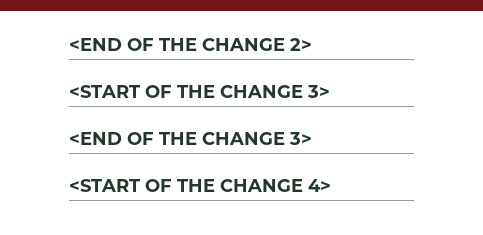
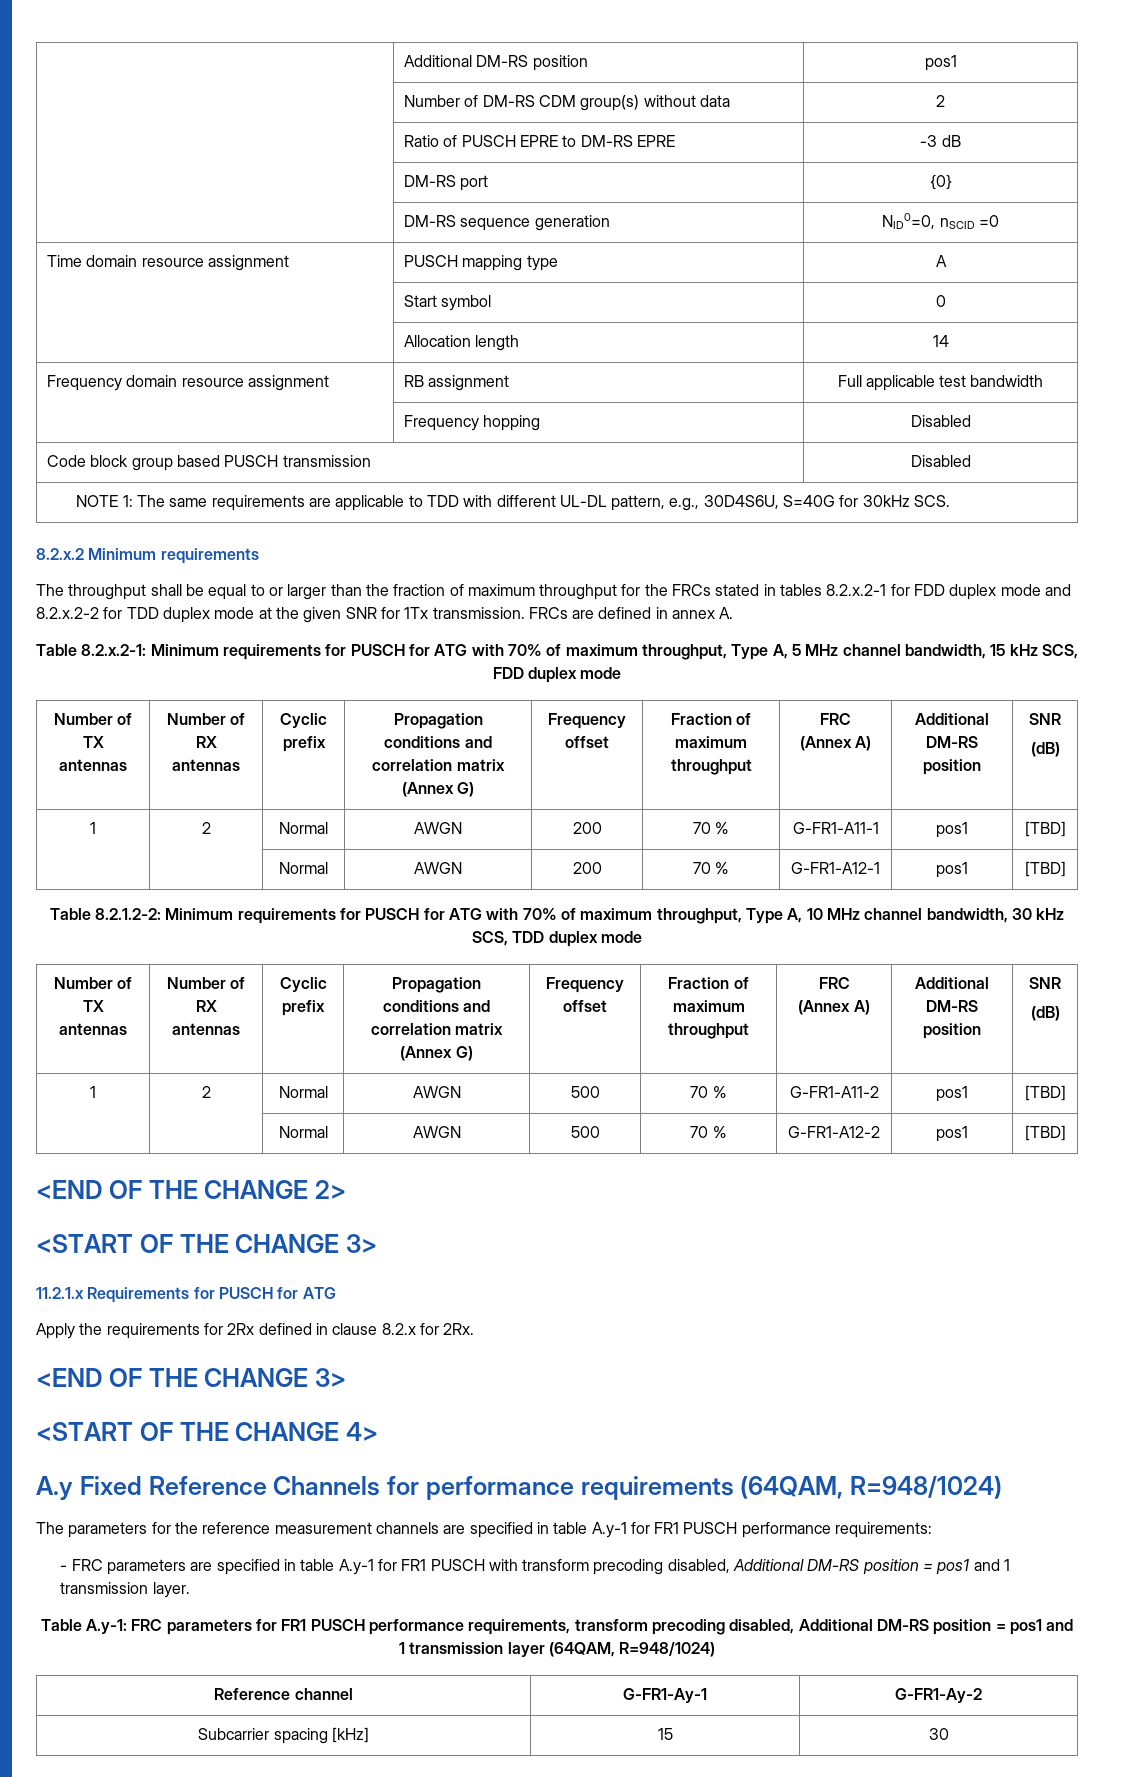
+ | Additional DM-RS position | pos1
+ | Number of DM-RS CDM group(s) without data | 2
+ | Ratio of PUSCH EPRE to DM-RS EPRE | -3 dB
+ | DM-RS port | {0}
+ | DM-RS sequence generation | NID0=0, nSCID =0
+ Time domain resource assignment | PUSCH mapping type | A
+ | Start symbol | 0
+ | Allocation length | 14
+ Frequency domain resource assignment | RB assignment | Full applicable test bandwidth
+ | Frequency hopping | Disabled
+ Code block group based PUSCH transmission | Disabled
+ NOTE 1: The same requirements are applicable to TDD with different UL-DL pattern, e.g., 30D4S6U, S=40G for 30kHz SCS.
+ 8.2.x.2 Minimum requirements
+ The throughput shall be equal to or larger than the fraction of maximum throughput for the FRCs stated in tables 8.2.x.2-1 for FDD duplex mode and 8.2.x.2-2 for TDD duplex mode at the given SNR for 1Tx transmission. FRCs are defined in annex A.
+ Table 8.2.x.2-1: Minimum requirements for PUSCH for ATG with 70% of maximum throughput, Type A, 5 MHz channel bandwidth, 15 kHz SCS, FDD duplex mode
+ Number of TX antennas | Number of RX antennas | Cyclic prefix | Propagation conditions and correlation matrix (Annex G) | Frequency offset | Fraction of maximum throughput | FRC
+ (Annex A) | Additional DM-RS position | SNR
+ (dB)
+ 1 | 2 | Normal | AWGN | 200 | 70 % | G-FR1-A11-1 | pos1 | [TBD]
+ | | Normal | AWGN | 200 | 70 % | G-FR1-A12-1 | pos1 | [TBD]
+ Table 8.2.1.2-2: Minimum requirements for PUSCH for ATG with 70% of maximum throughput, Type A, 10 MHz channel bandwidth, 30 kHz SCS, TDD duplex mode
+ Number of TX antennas | Number of RX antennas | Cyclic prefix | Propagation conditions and correlation matrix (Annex G) | Frequency offset | Fraction of maximum throughput | FRC
+ (Annex A) | Additional DM-RS position | SNR
+ (dB)
+ 1 | 2 | Normal | AWGN | 500 | 70 % | G-FR1-A11-2 | pos1 | [TBD]
+ | | Normal | AWGN | 500 | 70 % | G-FR1-A12-2 | pos1 | [TBD]
+ 11.2.1.x Requirements for PUSCH for ATG
+ Apply the requirements for 2Rx defined in clause 8.2.x for 2Rx.
+ A.y Fixed Reference Channels for performance requirements (64QAM, R=948/1024)
+ The parameters for the reference measurement channels are specified in table A.y-1 for FR1 PUSCH performance requirements:
+ - FRC parameters are specified in table A.y-1 for FR1 PUSCH with transform precoding disabled, Additional DM-RS position = pos1 and 1 transmission layer.
+ Table A.y-1: FRC parameters for FR1 PUSCH performance requirements, transform precoding disabled, Additional DM-RS position = pos1 and 1 transmission layer (64QAM, R=948/1024)
+ Reference channel | G-FR1-Ay-1 | G-FR1-Ay-2
+ Subcarrier spacing [kHz] | 15 | 30

